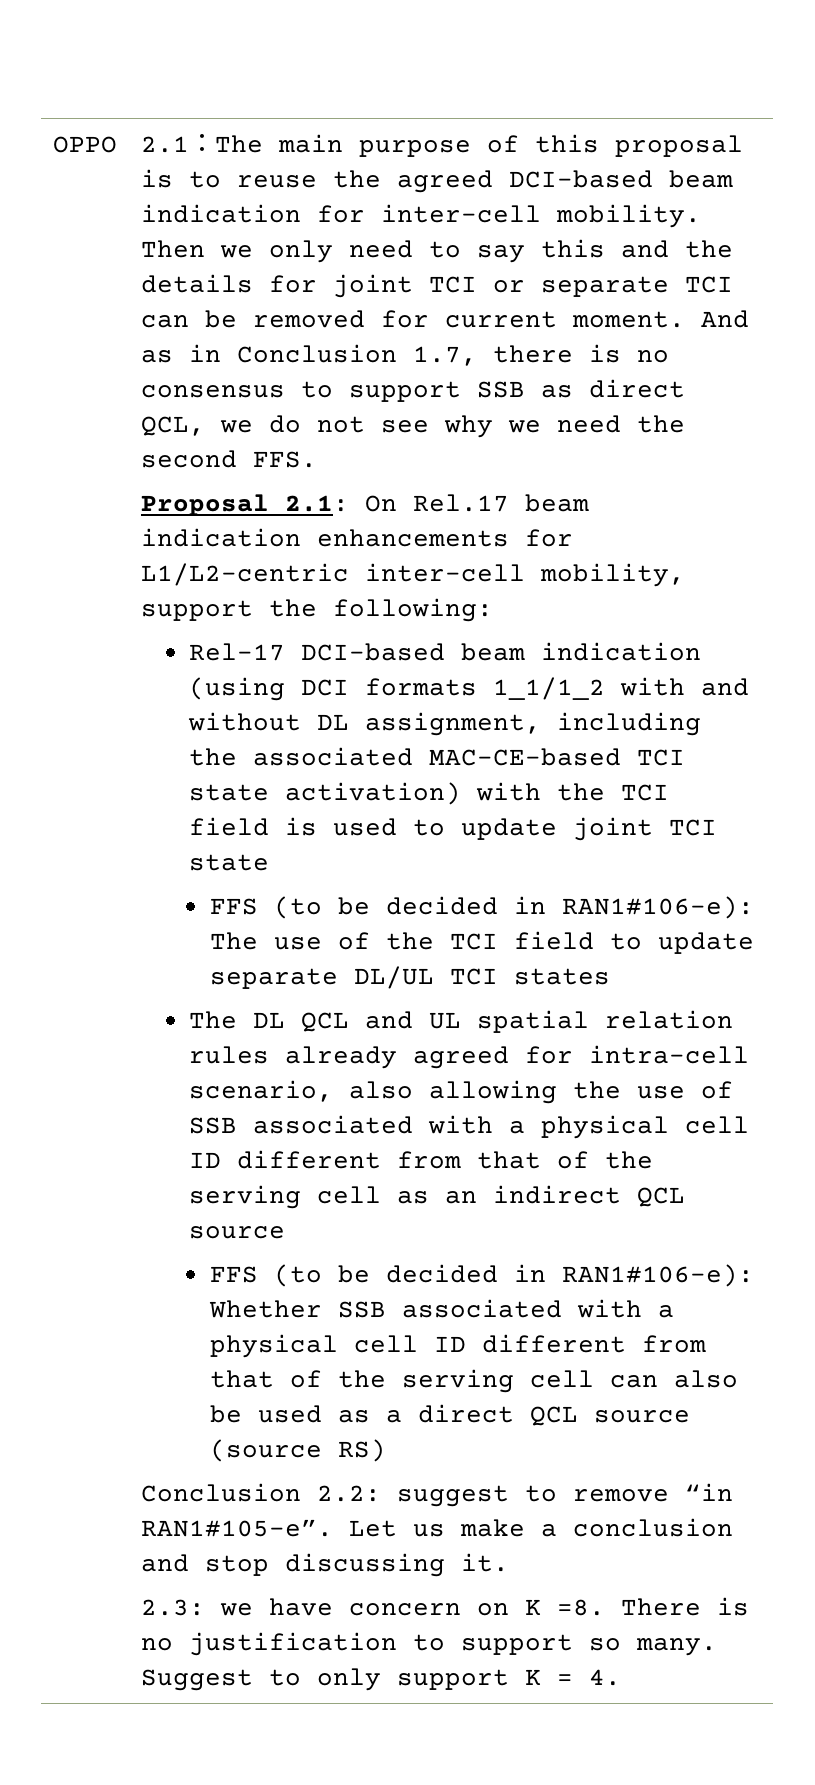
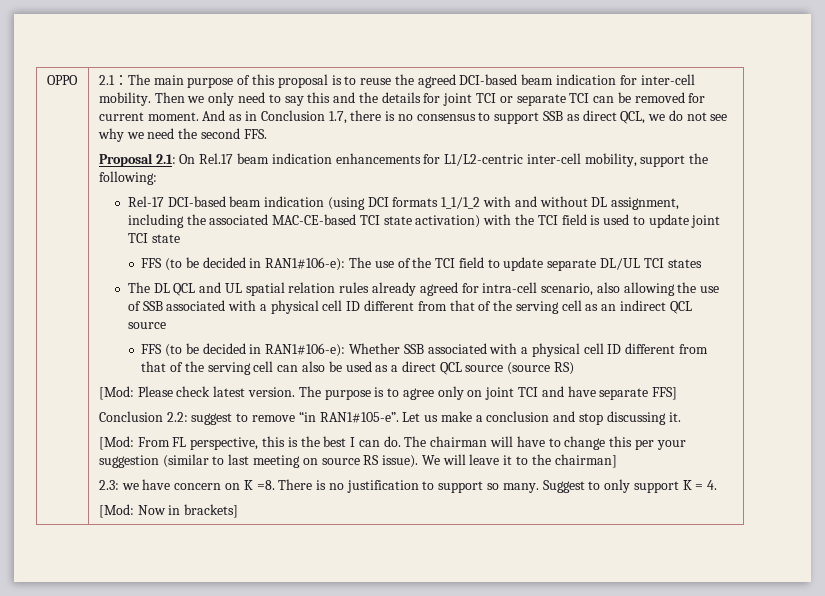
+ [Mod: Please check latest version. The purpose is to agree only on joint TCI and have separate FFS]
+ [Mod: From FL perspective, this is the best I can do. The chairman will have to change this per your suggestion (similar to last meeting on source RS issue). We will leave it to the chairman]
+ [Mod: Now in brackets]

